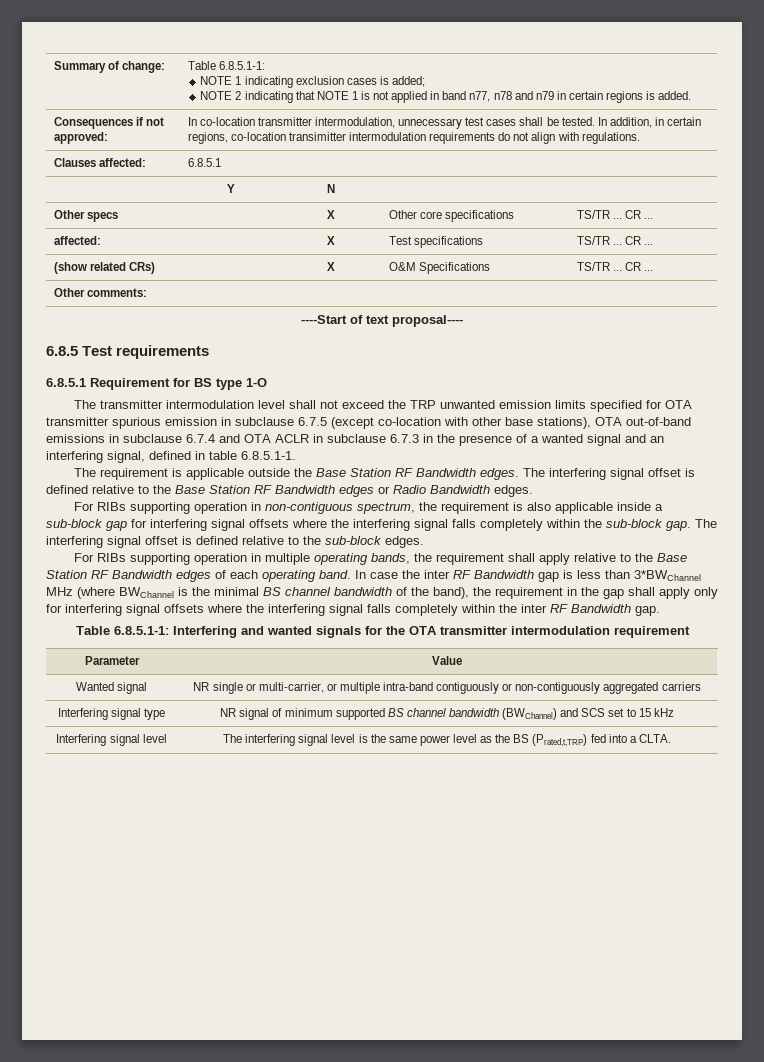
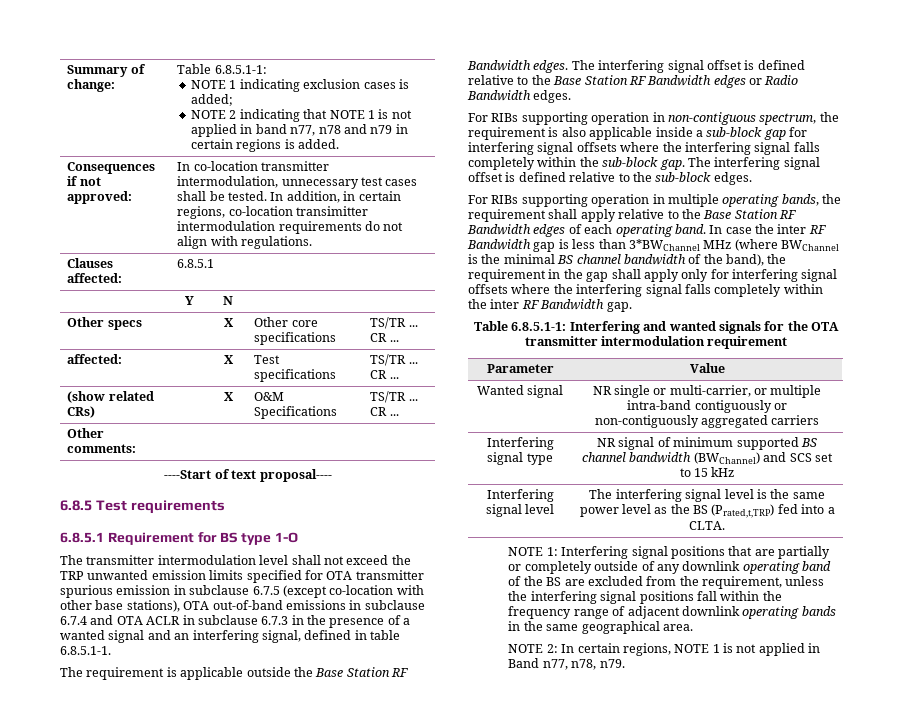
+ NOTE 1: Interfering signal positions that are partially or completely outside of any downlink operating band of the BS are excluded from the requirement, unless the interfering signal positions fall within the frequency range of adjacent downlink operating bands in the same geographical area.
+ NOTE 2: In certain regions, NOTE 1 is not applied in Band n77, n78, n79.

